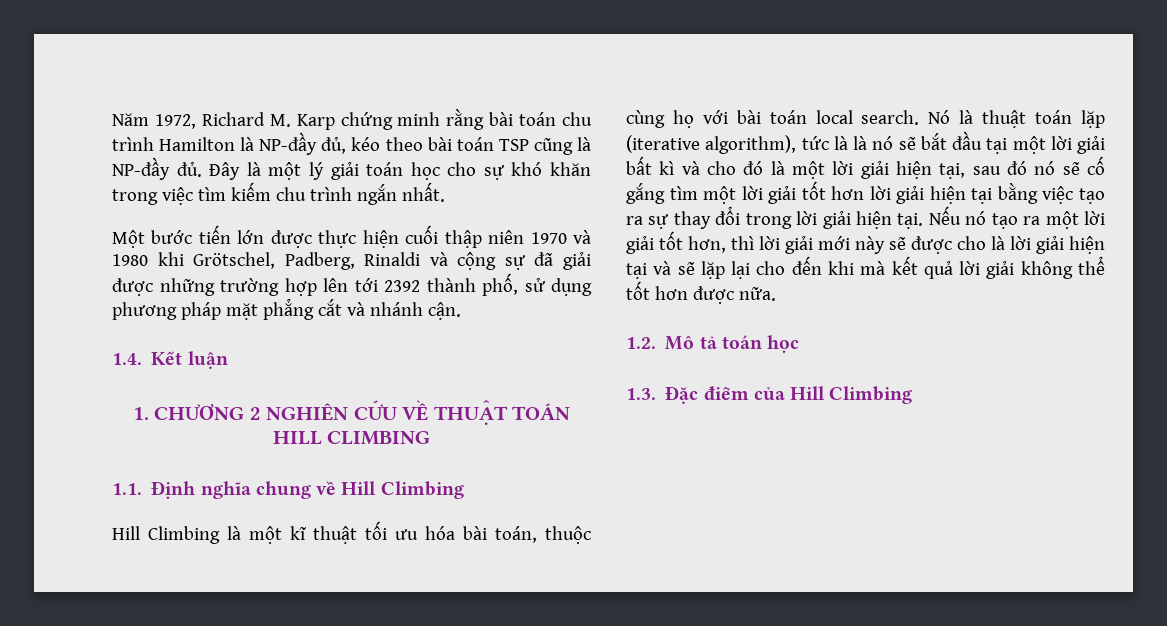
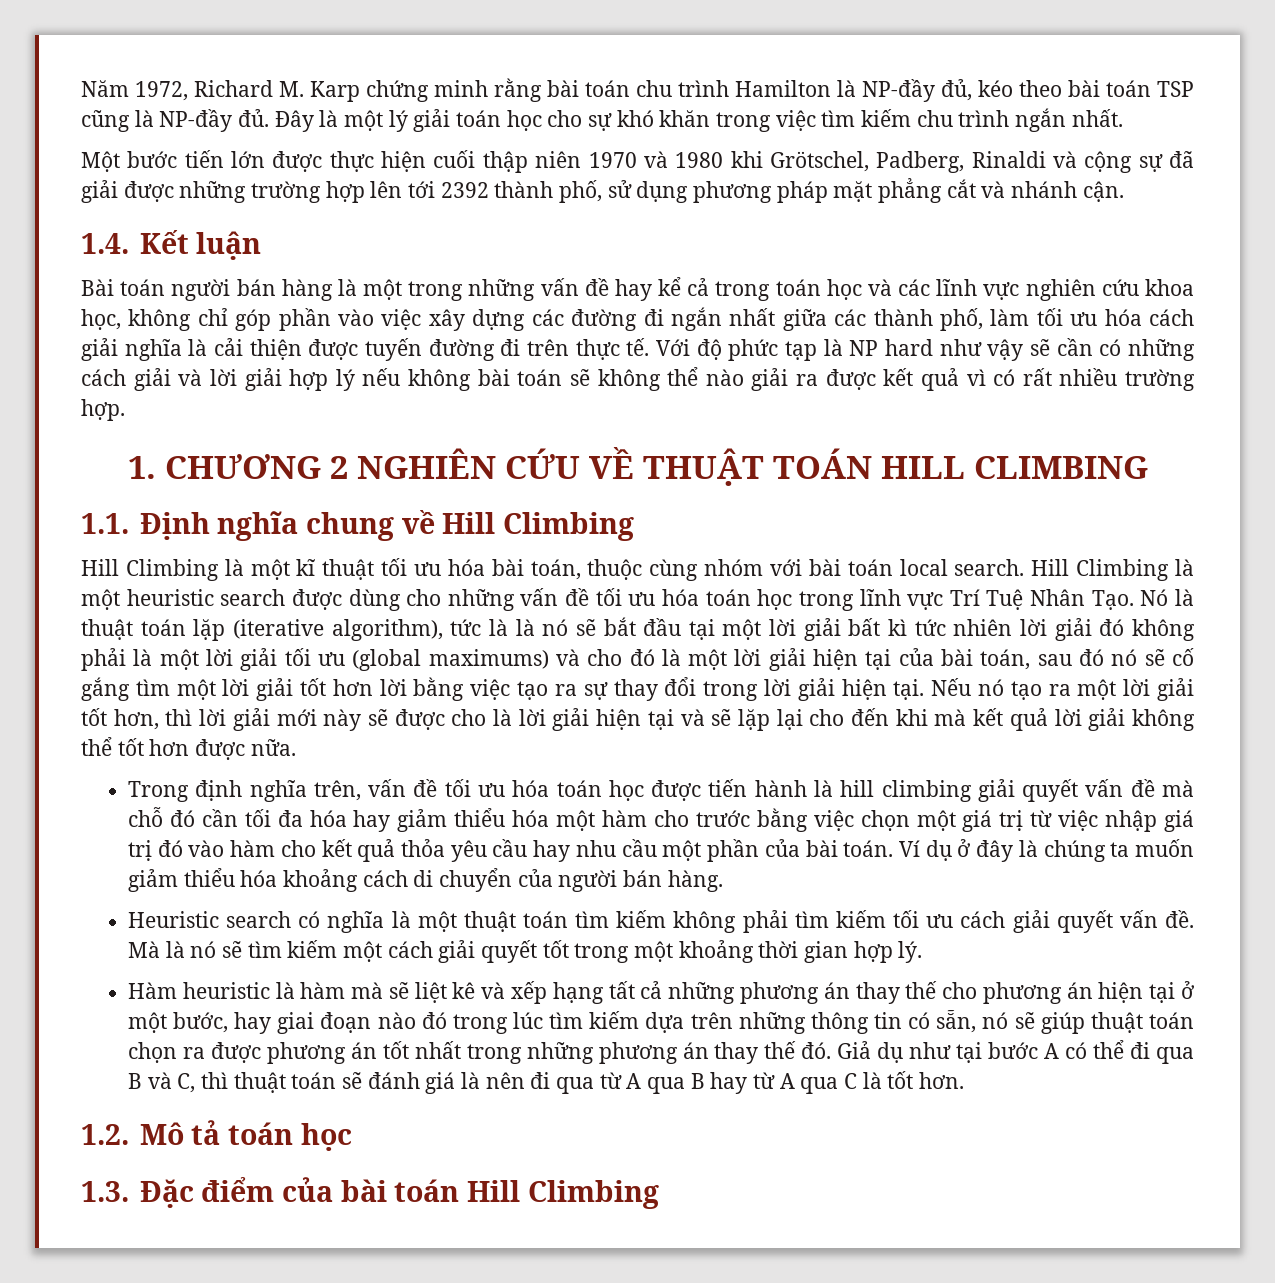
+ Bài toán người bán hàng là một trong những vấn đề hay kể cả trong toán học và các lĩnh vực nghiên cứu khoa học, không chỉ góp phần vào việc xây dựng các đường đi ngắn nhất giữa các thành phố, làm tối ưu hóa cách giải nghĩa là cải thiện được tuyến đường đi trên thực tế. Với độ phức tạp là NP hard như vậy sẽ cần có những cách giải và lời giải hợp lý nếu không bài toán sẽ không thể nào giải ra được kết quả vì có rất nhiều trường hợp.
- Hill Climbing là một kĩ thuật tối ưu hóa bài toán, thuộc cùng họ với bài toán local search.
+ Hill Climbing là một kĩ thuật tối ưu hóa bài toán, thuộc cùng nhóm với bài toán local search.
- Nó là thuật toán lặp (iterative algorithm), tức là là nó sẽ bắt đầu tại một lời giải bất kì và cho đó là một lời giải hiện tại, sau đó nó sẽ cố gắng tìm một lời giải tốt hơn lời giải hiện tại bằng việc tạo ra sự thay đổi trong lời giải hiện tại.
+ Hill Climbing là một heuristic search được dùng cho những vấn đề tối ưu hóa toán học trong lĩnh vực Trí Tuệ Nhân Tạo. Nó là thuật toán lặp (iterative algorithm), tức là là nó sẽ bắt đầu tại một lời giải bất kì tức nhiên lời giải đó không phải là một lời giải tối ưu (global maximums) và cho đó là một lời giải hiện tại của bài toán, sau đó nó sẽ cố gắng tìm một lời giải tốt hơn lời bằng việc tạo ra sự thay đổi trong lời giải hiện tại.
+ Trong định nghĩa trên, vấn đề tối ưu hóa toán học được tiến hành là hill climbing giải quyết vấn đề mà chỗ đó cần tối đa hóa hay giảm thiểu hóa một hàm cho trước bằng việc chọn một giá trị từ việc nhập giá trị đó vào hàm cho kết quả thỏa yêu cầu hay nhu cầu một phần của bài toán. Ví dụ ở đây là chúng ta muốn giảm thiểu hóa khoảng cách di chuyển của người bán hàng.
+ Heuristic search có nghĩa là một thuật toán tìm kiếm không phải tìm kiếm tối ưu cách giải quyết vấn đề. Mà là nó sẽ tìm kiếm một cách giải quyết tốt trong một khoảng thời gian hợp lý.
+ Hàm heuristic là hàm mà sẽ liệt kê và xếp hạng tất cả những phương án thay thế cho phương án hiện tại ở một bước, hay giai đoạn nào đó trong lúc tìm kiếm dựa trên những thông tin có sẵn, nó sẽ giúp thuật toán chọn ra được phương án tốt nhất trong những phương án thay thế đó. Giả dụ như tại bước A có thể đi qua B và C, thì thuật toán sẽ đánh giá là nên đi qua từ A qua B hay từ A qua C là tốt hơn.
- 1.3. Đặc điểm của Hill Climbing
+ 1.3. Đặc điểm của bài toán Hill Climbing

